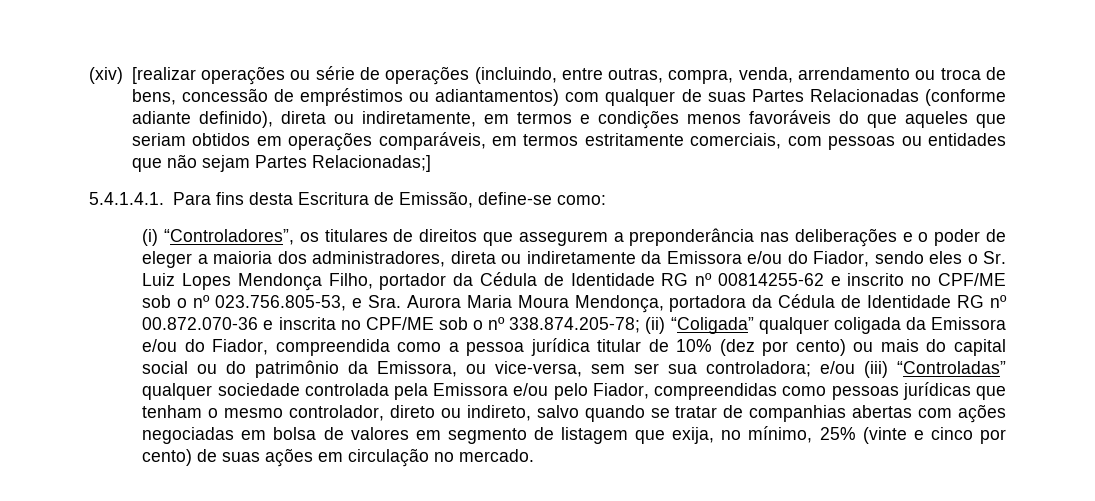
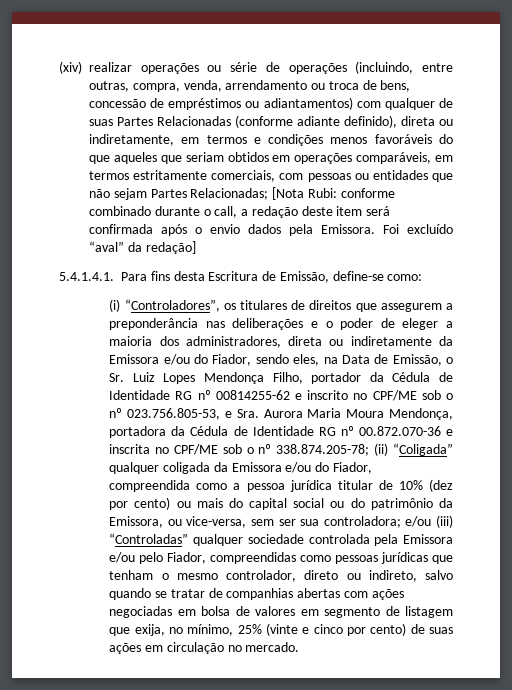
- (xiv) [realizar operações ou série de operações (incluindo, entre outras, compra, venda, arrendamento ou troca de bens, concessão de empréstimos ou adiantamentos) com qualquer de suas Partes Relacionadas (conforme adiante definido), direta ou indiretamente, em termos e condições menos favoráveis do que aqueles que seriam obtidos em operações comparáveis, em termos estritamente comerciais, com pessoas ou entidades que não sejam Partes Relacionadas;]
+ (xiv) realizar operações ou série de operações (incluindo, entre outras, compra, venda, arrendamento ou troca de bens, concessão de empréstimos ou adiantamentos) com qualquer de suas Partes Relacionadas (conforme adiante definido), direta ou indiretamente, em termos e condições menos favoráveis do que aqueles que seriam obtidos em operações comparáveis, em termos estritamente comerciais, com pessoas ou entidades que não sejam Partes Relacionadas; [Nota Rubi: conforme combinado durante o call, a redação deste item será confirmada após o envio dados pela Emissora. Foi excluído “aval” da redação]
- (i) “Controladores”, os titulares de direitos que assegurem a preponderância nas deliberações e o poder de eleger a maioria dos administradores, direta ou indiretamente da Emissora e/ou do Fiador, sendo eles o Sr. Luiz Lopes Mendonça Filho, portador da Cédula de Identidade RG nº 00814255-62 e inscrito no CPF/ME sob o nº 023.756.805-53, e Sra. Aurora Maria Moura Mendonça, portadora da Cédula de Identidade RG nº 00.872.070-36 e inscrita no CPF/ME sob o nº 338.874.205-78;
+ (i) “Controladores”, os titulares de direitos que assegurem a preponderância nas deliberações e o poder de eleger a maioria dos administradores, direta ou indiretamente da Emissora e/ou do Fiador, sendo eles, na Data de Emissão, o Sr. Luiz Lopes Mendonça Filho, portador da Cédula de Identidade RG nº 00814255-62 e inscrito no CPF/ME sob o nº 023.756.805-53, e Sra. Aurora Maria Moura Mendonça, portadora da Cédula de Identidade RG nº 00.872.070-36 e inscrita no CPF/ME sob o nº 338.874.205-78;

